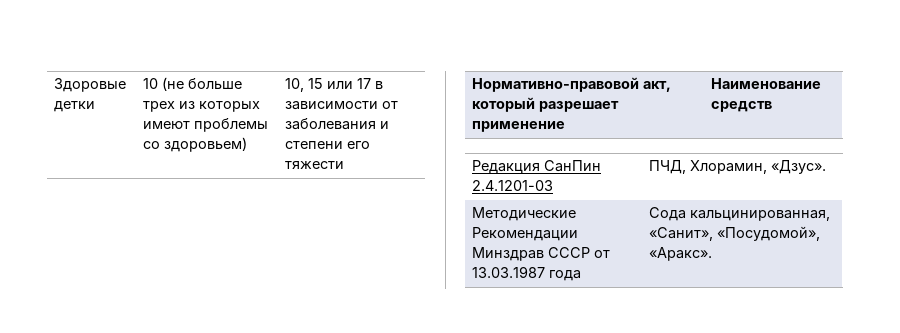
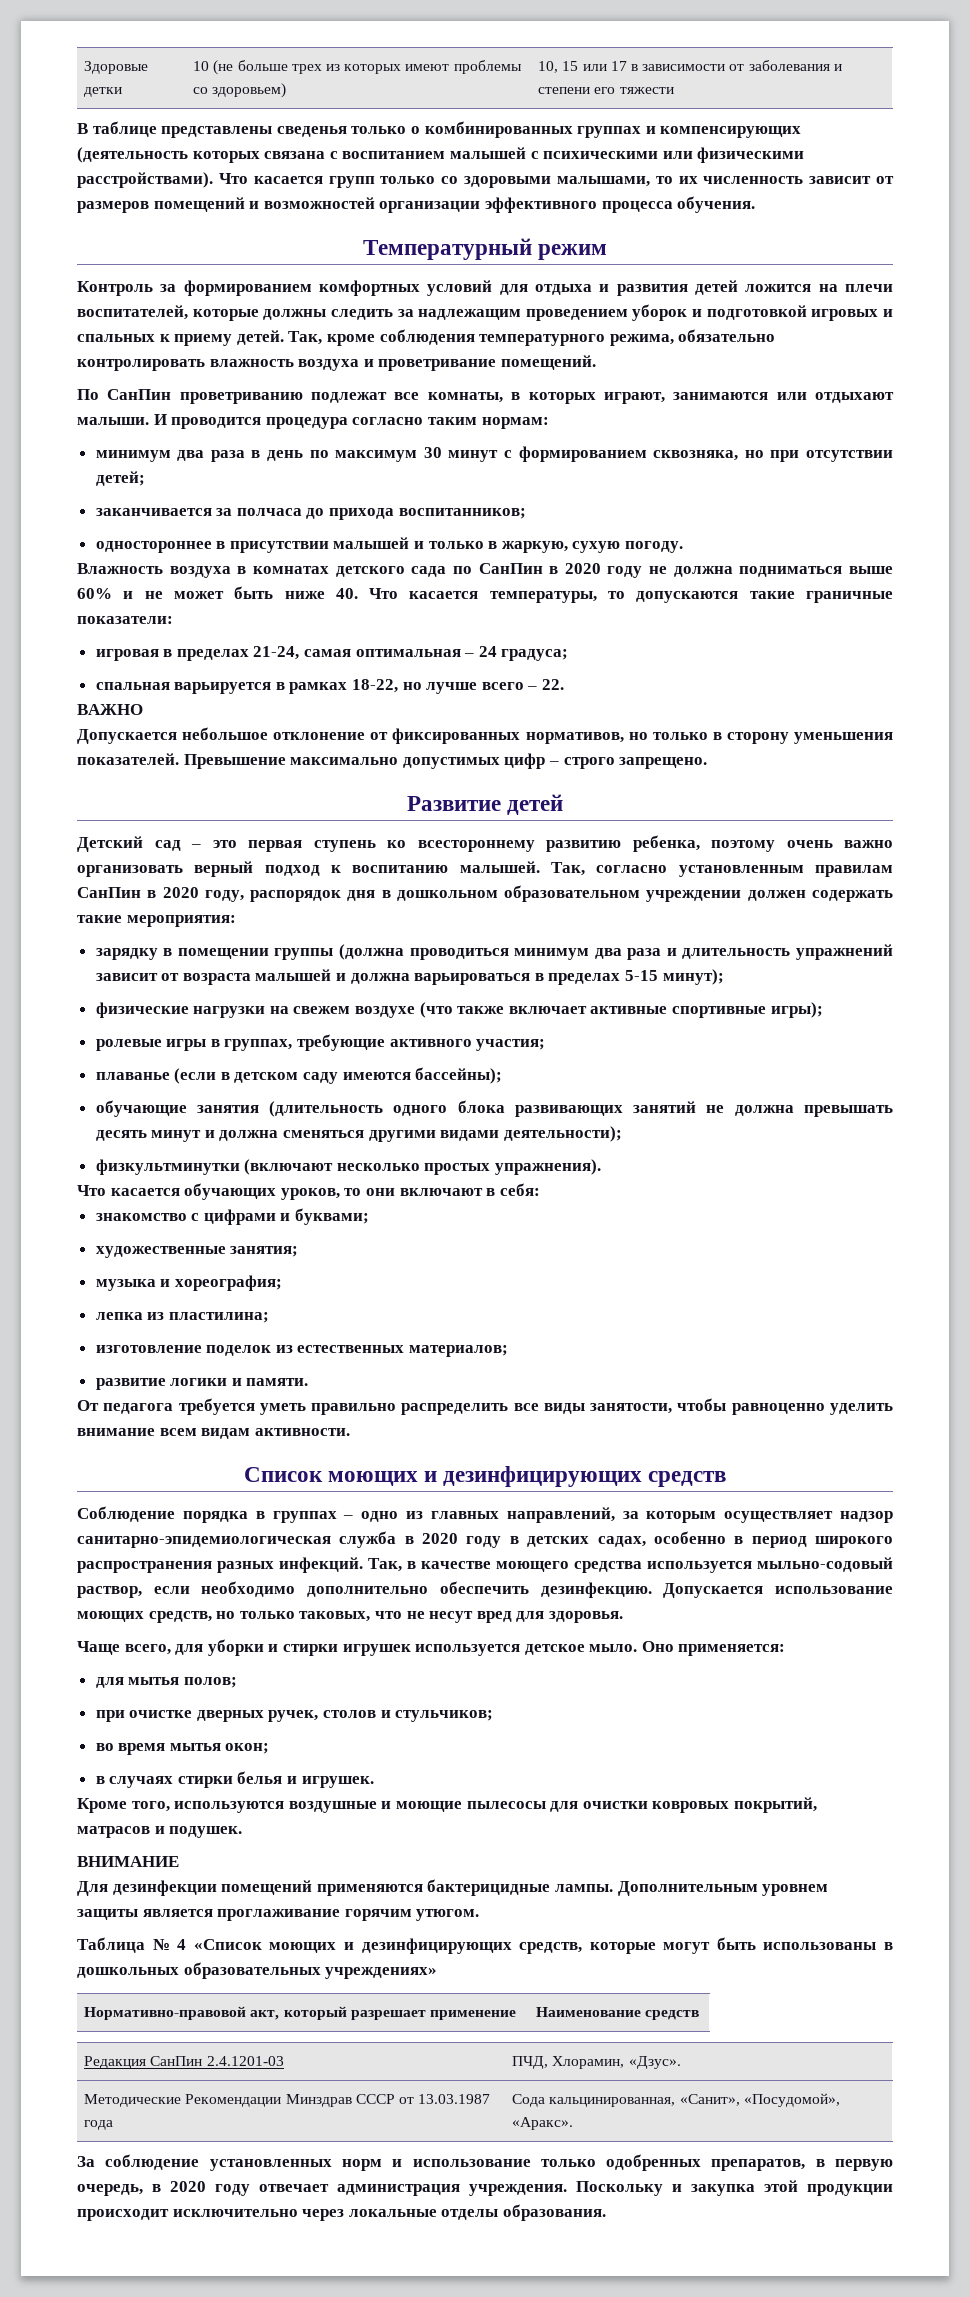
+ В таблице представлены сведенья только о комбинированных группах и компенсирующих (деятельность которых связана с воспитанием малышей с психическими или физическими расстройствами). Что касается групп только со здоровыми малышами, то их численность зависит от размеров помещений и возможностей организации эффективного процесса обучения.
+ Температурный режим
+ Контроль за формированием комфортных условий для отдыха и развития детей ложится на плечи воспитателей, которые должны следить за надлежащим проведением уборок и подготовкой игровых и спальных к приему детей. Так, кроме соблюдения температурного режима, обязательно контролировать влажность воздуха и проветривание помещений.
+ По СанПин проветриванию подлежат все комнаты, в которых играют, занимаются или отдыхают малыши. И проводится процедура согласно таким нормам:
+ минимум два раза в день по максимум 30 минут с формированием сквозняка, но при отсутствии детей;
+ заканчивается за полчаса до прихода воспитанников;
+ одностороннее в присутствии малышей и только в жаркую, сухую погоду.
+ Влажность воздуха в комнатах детского сада по СанПин в 2020 году не должна подниматься выше 60% и не может быть ниже 40. Что касается температуры, то допускаются такие граничные показатели:
+ игровая в пределах 21-24, самая оптимальная – 24 градуса;
+ спальная варьируется в рамках 18-22, но лучше всего – 22.
+ ВАЖНО
+ Допускается небольшое отклонение от фиксированных нормативов, но только в сторону уменьшения показателей. Превышение максимально допустимых цифр – строго запрещено.
+ Развитие детей
+ Детский сад – это первая ступень ко всестороннему развитию ребенка, поэтому очень важно организовать верный подход к воспитанию малышей. Так, согласно установленным правилам СанПин в 2020 году, распорядок дня в дошкольном образовательном учреждении должен содержать такие мероприятия:
+ зарядку в помещении группы (должна проводиться минимум два раза и длительность упражнений зависит от возраста малышей и должна варьироваться в пределах 5-15 минут);
+ физические нагрузки на свежем воздухе (что также включает активные спортивные игры);
+ ролевые игры в группах, требующие активного участия;
+ плаванье (если в детском саду имеются бассейны);
+ обучающие занятия (длительность одного блока развивающих занятий не должна превышать десять минут и должна сменяться другими видами деятельности);
+ физкультминутки (включают несколько простых упражнения).
+ Что касается обучающих уроков, то они включают в себя:
+ знакомство с цифрами и буквами;
+ художественные занятия;
+ музыка и хореография;
+ лепка из пластилина;
+ изготовление поделок из естественных материалов;
+ развитие логики и памяти.
+ От педагога требуется уметь правильно распределить все виды занятости, чтобы равноценно уделить внимание всем видам активности.
+ Список моющих и дезинфицирующих средств
+ Соблюдение порядка в группах – одно из главных направлений, за которым осуществляет надзор санитарно-эпидемиологическая служба в 2020 году в детских садах, особенно в период широкого распространения разных инфекций. Так, в качестве моющего средства используется мыльно-содовый раствор, если необходимо дополнительно обеспечить дезинфекцию. Допускается использование моющих средств, но только таковых, что не несут вред для здоровья.
+ Чаще всего, для уборки и стирки игрушек используется детское мыло. Оно применяется:
+ для мытья полов;
+ при очистке дверных ручек, столов и стульчиков;
+ во время мытья окон;
+ в случаях стирки белья и игрушек.
+ Кроме того, используются воздушные и моющие пылесосы для очистки ковровых покрытий, матрасов и подушек.
+ ВНИМАНИЕ
+ Для дезинфекции помещений применяются бактерицидные лампы. Дополнительным уровнем защиты является проглаживание горячим утюгом.
+ Таблица № 4 «Список моющих и дезинфицирующих средств, которые могут быть использованы в дошкольных образовательных учреждениях»
+ За соблюдение установленных норм и использование только одобренных препаратов, в первую очередь, в 2020 году отвечает администрация учреждения. Поскольку и закупка этой продукции происходит исключительно через локальные отделы образования.

